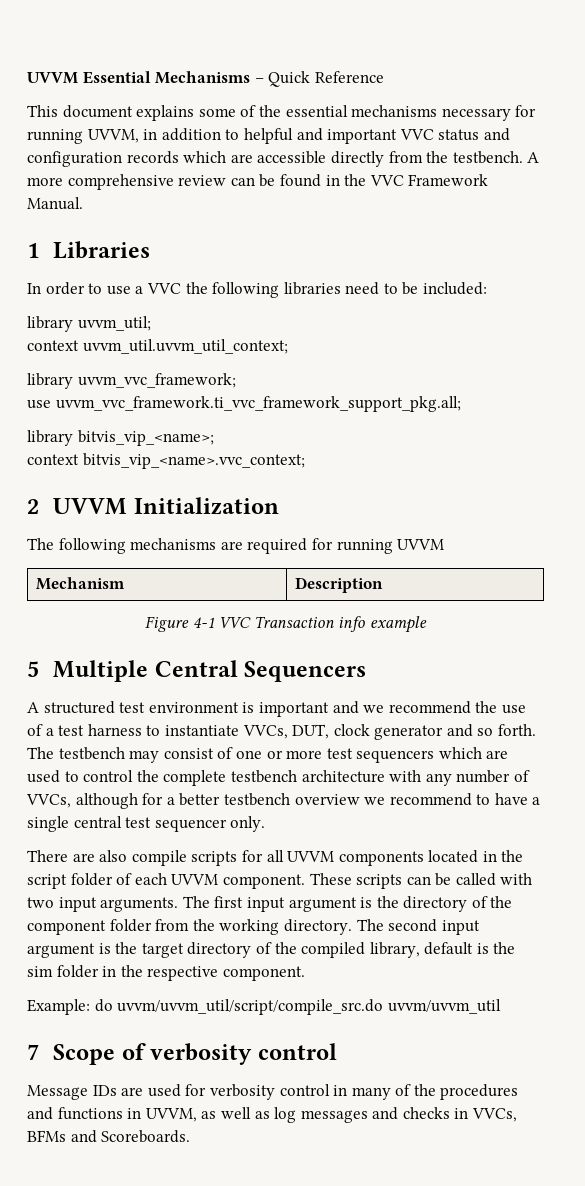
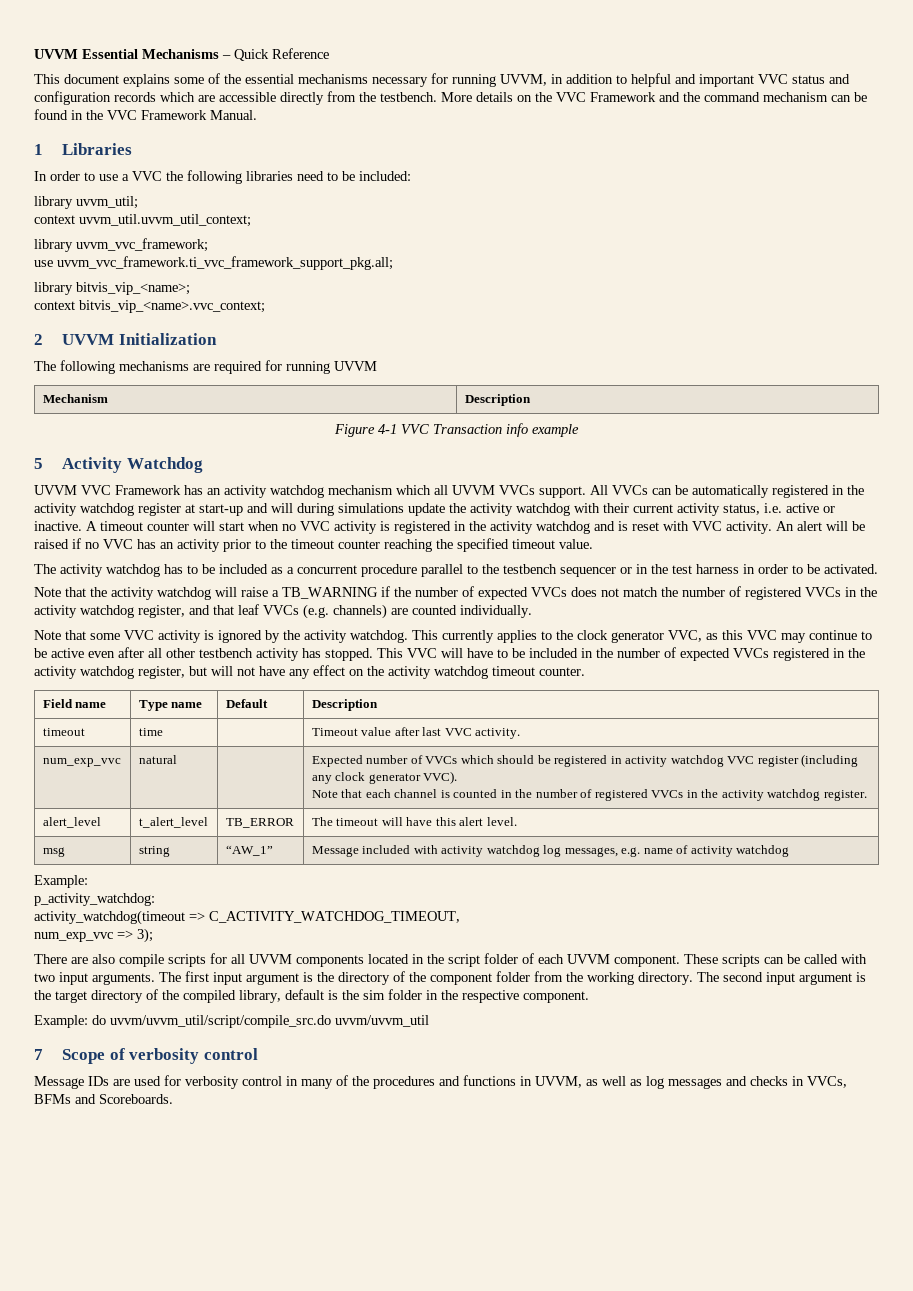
- A more comprehensive review can be found in the VVC Framework Manual.
+ More details on the VVC Framework and the command mechanism can be found in the VVC Framework Manual.
- 5 Multiple Central Sequencers
- A structured test environment is important and we recommend the use of a test harness to instantiate VVCs, DUT, clock generator and so forth. The testbench may consist of one or more test sequencers which are used to control the complete testbench architecture with any number of VVCs, although for a better testbench overview we recommend to have a single central test sequencer only.
+ 5 Activity Watchdog
+ UVVM VVC Framework has an activity watchdog mechanism which all UVVM VVCs support. All VVCs can be automatically registered in the activity watchdog register at start-up and will during simulations update the activity watchdog with their current activity status, i.e. active or inactive. A timeout counter will start when no VVC activity is registered in the activity watchdog and is reset with VVC activity. An alert will be raised if no VVC has an activity prior to the timeout counter reaching the specified timeout value.
+ The activity watchdog has to be included as a concurrent procedure parallel to the testbench sequencer or in the test harness in order to be activated.
+ Note that the activity watchdog will raise a TB_WARNING if the number of expected VVCs does not match the number of registered VVCs in the activity watchdog register, and that leaf VVCs (e.g. channels) are counted individually.
+ Note that some VVC activity is ignored by the activity watchdog. This currently applies to the clock generator VVC, as this VVC may continue to be active even after all other testbench activity has stopped. This VVC will have to be included in the number of expected VVCs registered in the activity watchdog register, but will not have any effect on the activity watchdog timeout counter.
+ Field name | Type name | Default | Description
+ timeout | time | | Timeout value after last VVC activity.
+ num_exp_vvc | natural | | Expected number of VVCs which should be registered in activity watchdog VVC register (including any clock generator VVC).
+ Note that each channel is counted in the number of registered VVCs in the activity watchdog register.
+ alert_level | t_alert_level | TB_ERROR | The timeout will have this alert level.
+ msg | string | “AW_1” | Message included with activity watchdog log messages, e.g. name of activity watchdog
+ Example:
+ p_activity_watchdog:
+ activity_watchdog(timeout => C_ACTIVITY_WATCHDOG_TIMEOUT,
+ num_exp_vvc => 3);

